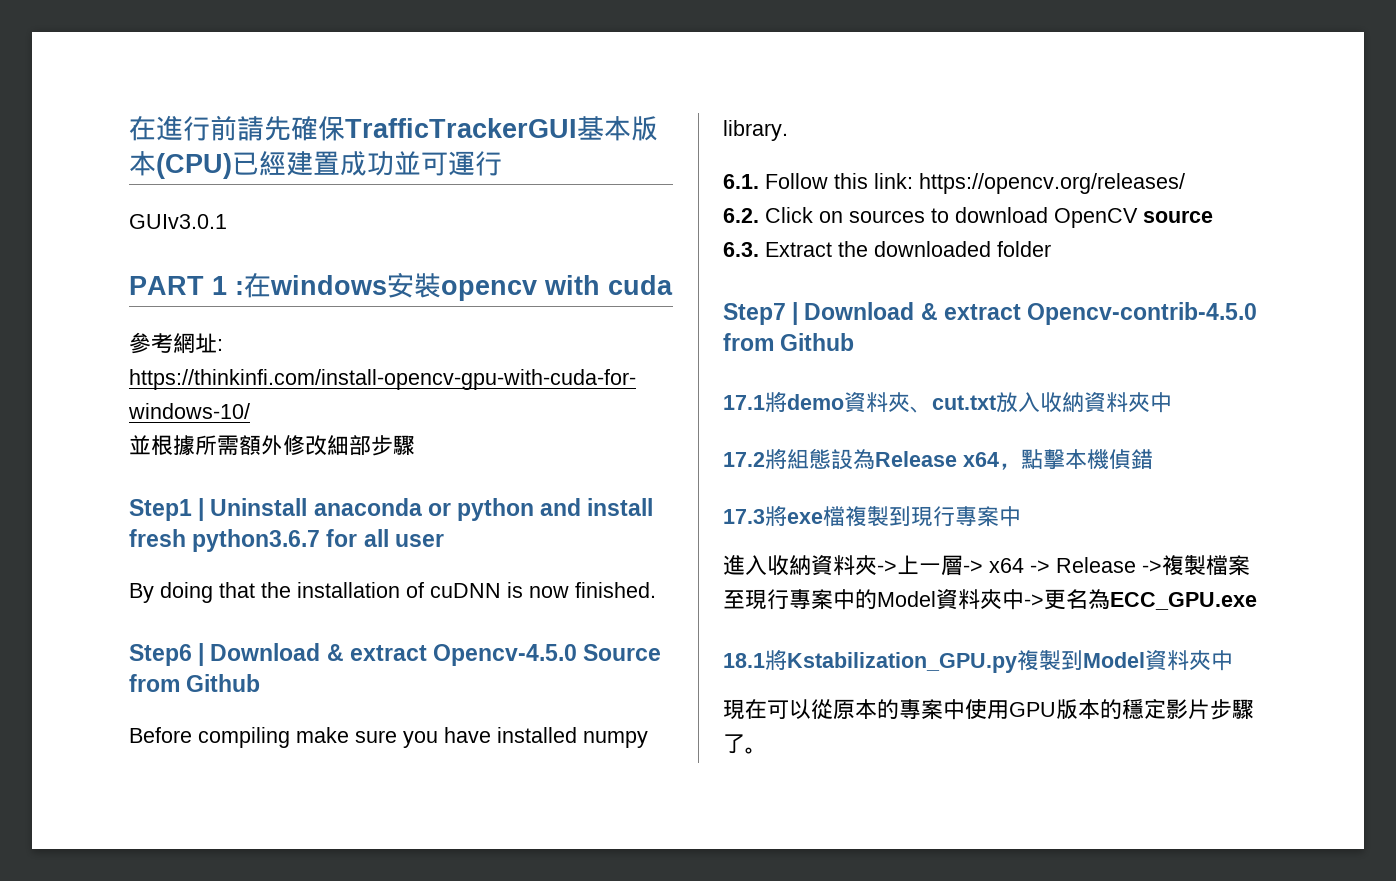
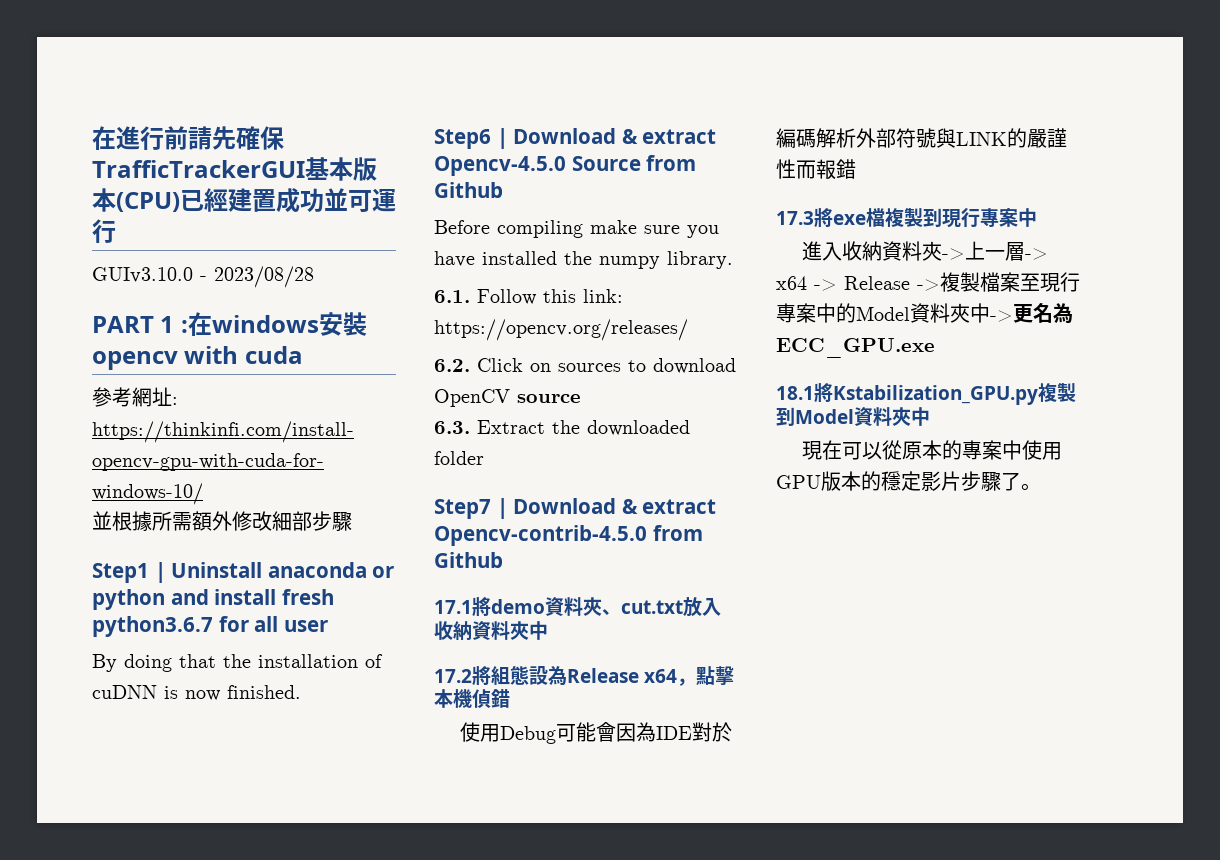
- GUIv3.0.1
+ GUIv3.10.0 - 2023/08/28
- Before compiling make sure you have installed numpy library.
+ Before compiling make sure you have installed the numpy library.
+ 使用Debug可能會因為IDE對於編碼解析外部符號與LINK的嚴謹性而報錯

